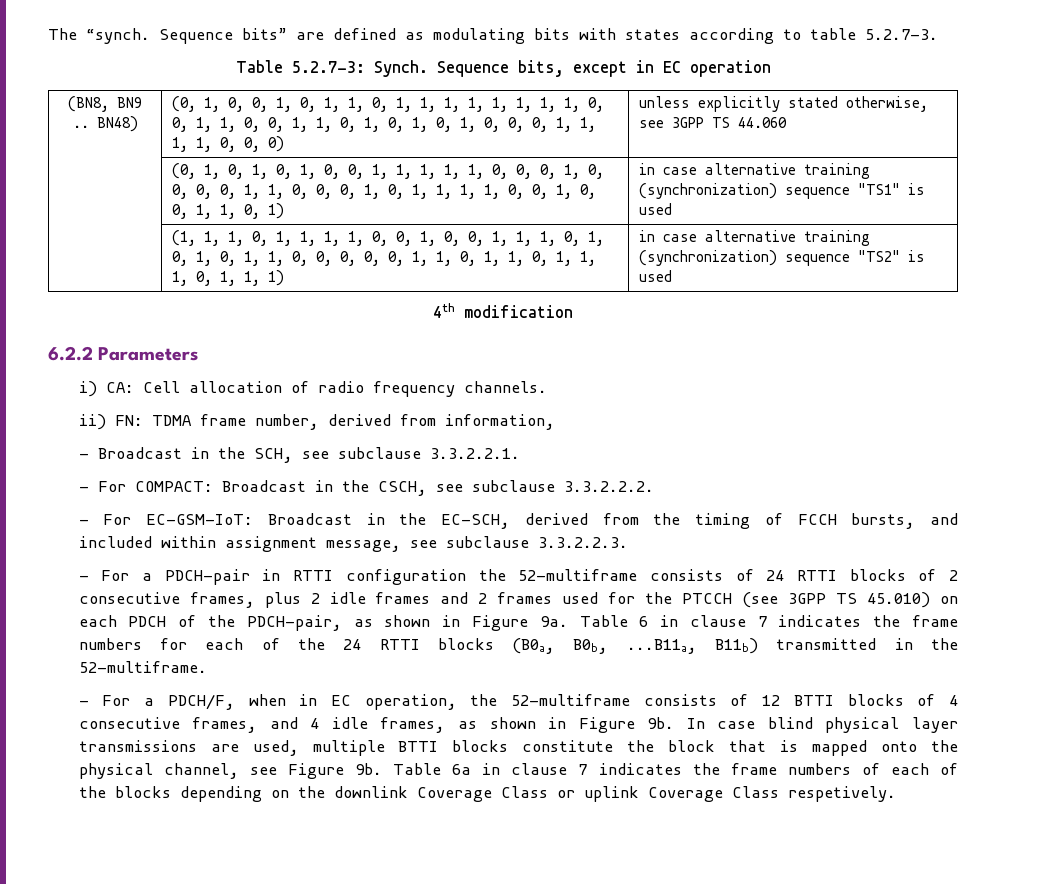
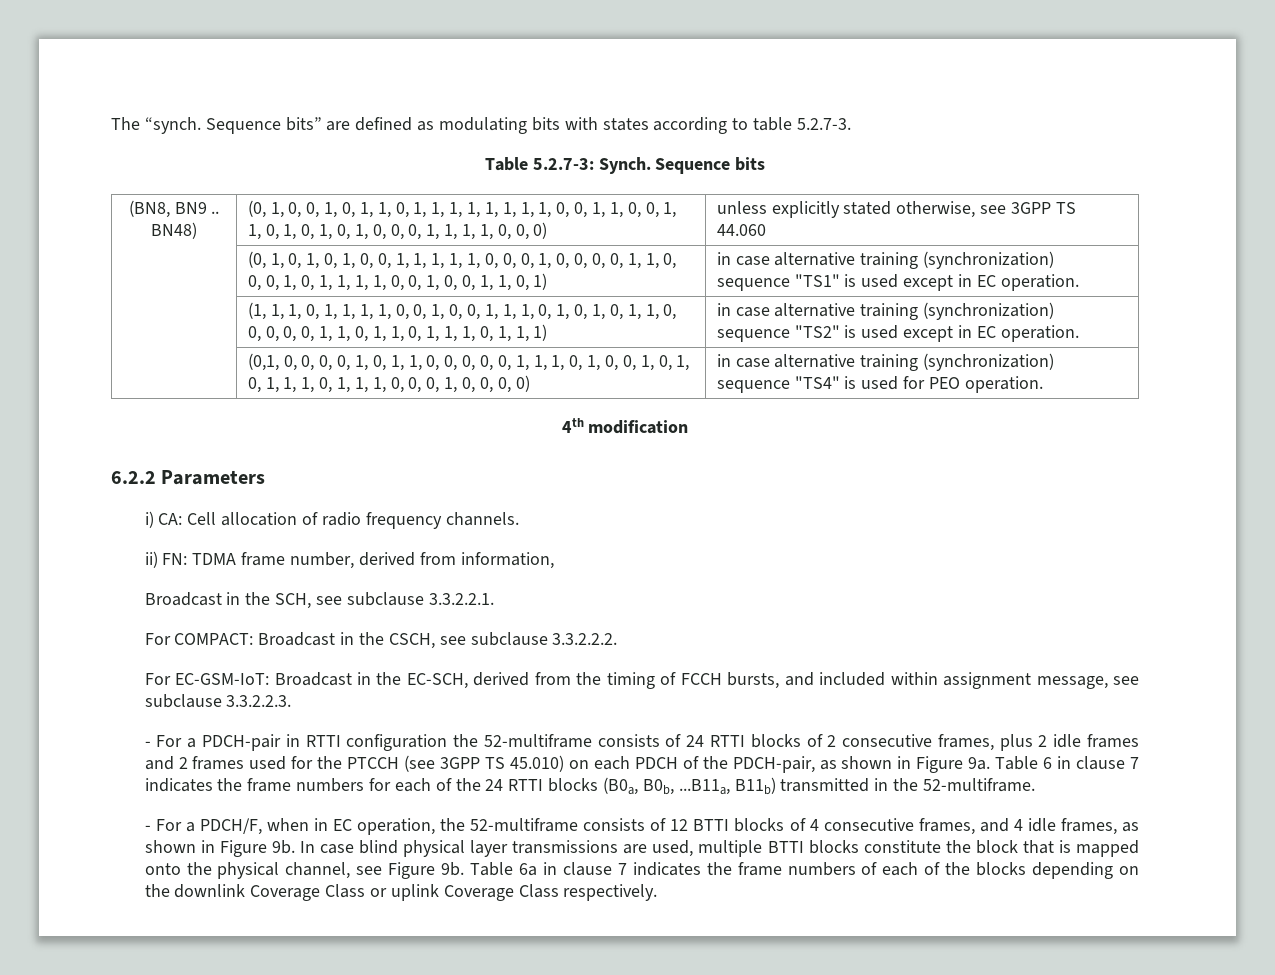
- Sequence bits, except in EC operation
+ Sequence bits
- in case alternative training (synchronization) sequence "TS1" is used
+ in case alternative training (synchronization) sequence "TS1" is used except in EC operation.
- in case alternative training (synchronization) sequence "TS2" is used
+ in case alternative training (synchronization) sequence "TS2" is used except in EC operation.
+ | (0,1, 0, 0, 0, 0, 1, 0, 1, 1, 0, 0, 0, 0, 0, 1, 1, 1, 0, 1, 0, 0, 1, 0, 1, 0, 1, 1, 1, 0, 1, 1, 1, 0, 0, 0, 1, 0, 0, 0, 0) | in case alternative training (synchronization) sequence "TS4" is used for PEO operation.
- - Broadcast in the SCH, see subclause 3.3.2.2.1.
+ Broadcast in the SCH, see subclause 3.3.2.2.1.
- - For COMPACT: Broadcast in the CSCH, see subclause 3.3.2.2.2.
+ For COMPACT: Broadcast in the CSCH, see subclause 3.3.2.2.2.
- - For EC-GSM-IoT: Broadcast in the EC-SCH, derived from the timing of FCCH bursts, and included within assignment message, see subclause 3.3.2.2.3.
+ For EC-GSM-IoT: Broadcast in the EC-SCH, derived from the timing of FCCH bursts, and included within assignment message, see subclause 3.3.2.2.3.
- Table 6a in clause 7 indicates the frame numbers of each of the blocks depending on the downlink Coverage Class or uplink Coverage Class respetively.
+ Table 6a in clause 7 indicates the frame numbers of each of the blocks depending on the downlink Coverage Class or uplink Coverage Class respectively.

